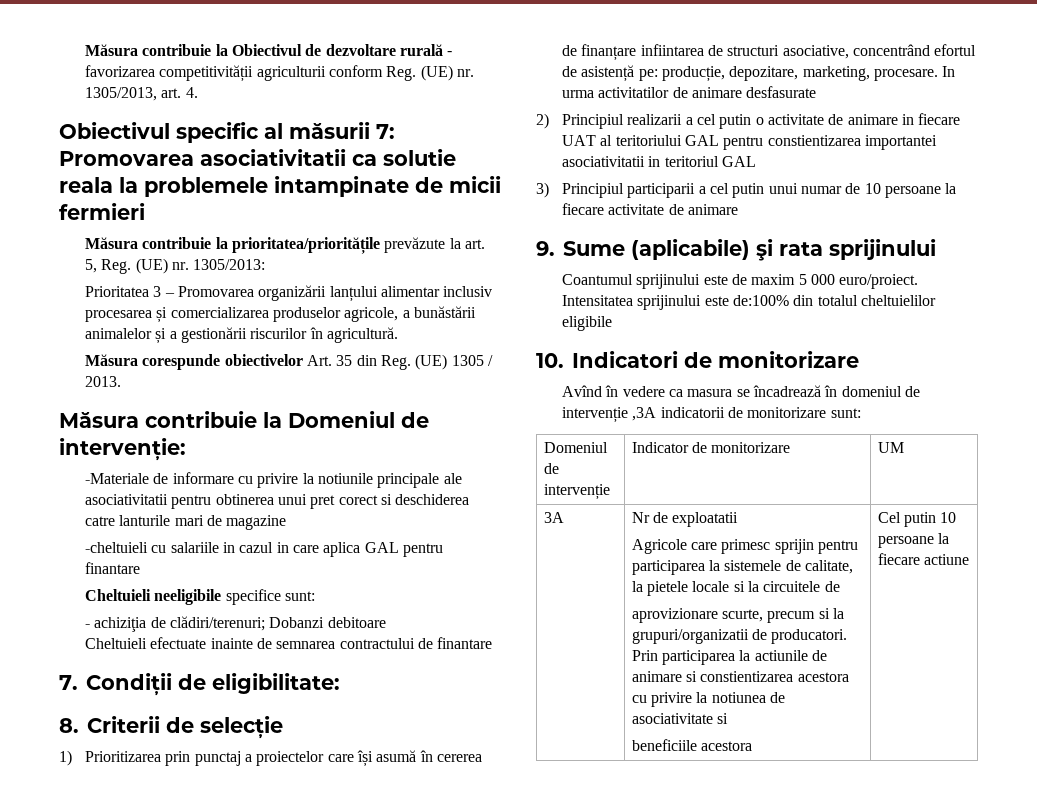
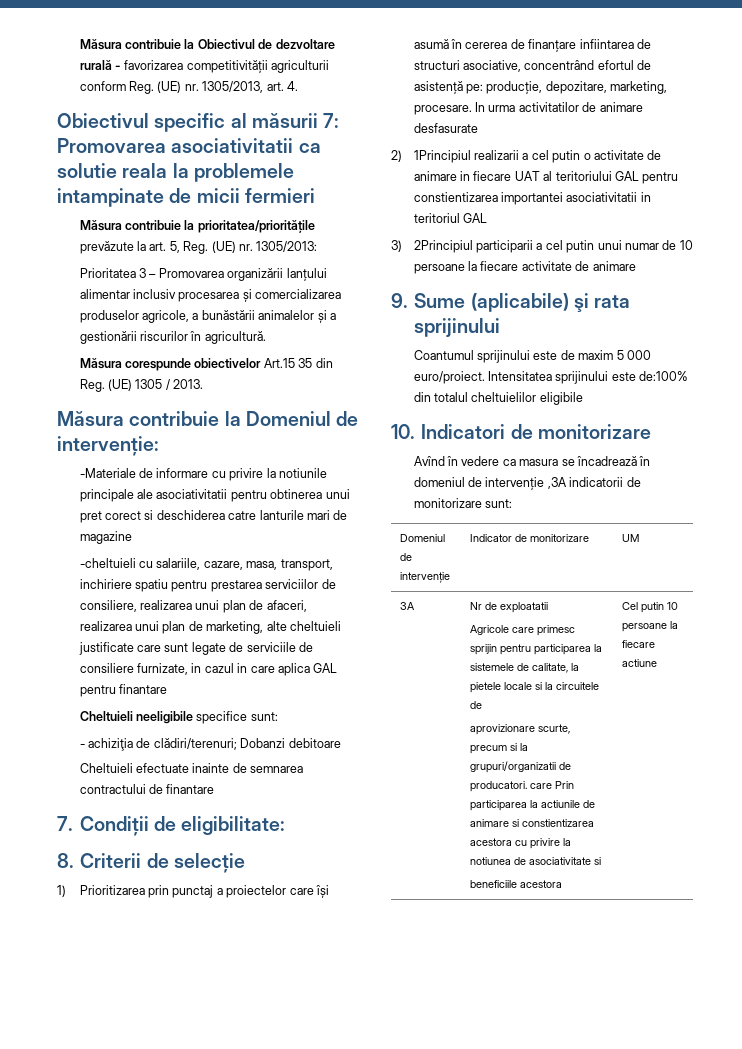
- Măsura corespunde obiectivelor Art. 35 din Reg. (UE) 1305 / 2013.
+ Măsura corespunde obiectivelor Art.15 35 din Reg. (UE) 1305 / 2013.
- -cheltuieli cu salariile in cazul in care aplica GAL pentru finantare
+ -cheltuieli cu salariile, cazare, masa, transport, inchiriere spatiu pentru prestarea serviciilor de consiliere, realizarea unui plan de afaceri, realizarea unui plan de marketing, alte cheltuieli justificate care sunt legate de serviciile de consiliere furnizate, in cazul in care aplica GAL pentru finantare
- 2) Principiul realizarii a cel putin o activitate de animare in fiecare UAT al teritoriului GAL pentru constientizarea importantei asociativitatii in teritoriul GAL
+ 2) 1Principiul realizarii a cel putin o activitate de animare in fiecare UAT al teritoriului GAL pentru constientizarea importantei asociativitatii in teritoriul GAL
- 3) Principiul participarii a cel putin unui numar de 10 persoane la fiecare activitate de animare
+ 3) 2Principiul participarii a cel putin unui numar de 10 persoane la fiecare activitate de animare
- aprovizionare scurte, precum si la grupuri/organizatii de producatori. Prin participarea la actiunile de animare si constientizarea acestora cu privire la notiunea de asociativitate si
+ aprovizionare scurte, precum si la grupuri/organizatii de producatori. care Prin participarea la actiunile de animare si constientizarea acestora cu privire la notiunea de asociativitate si

